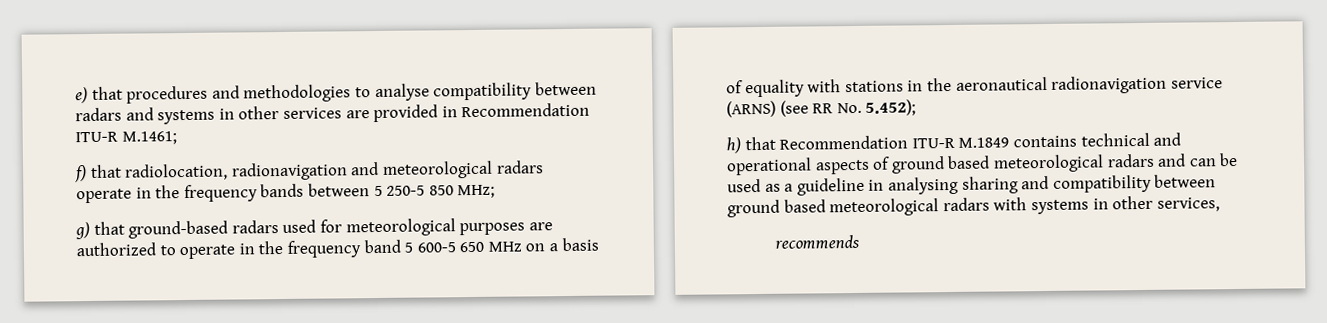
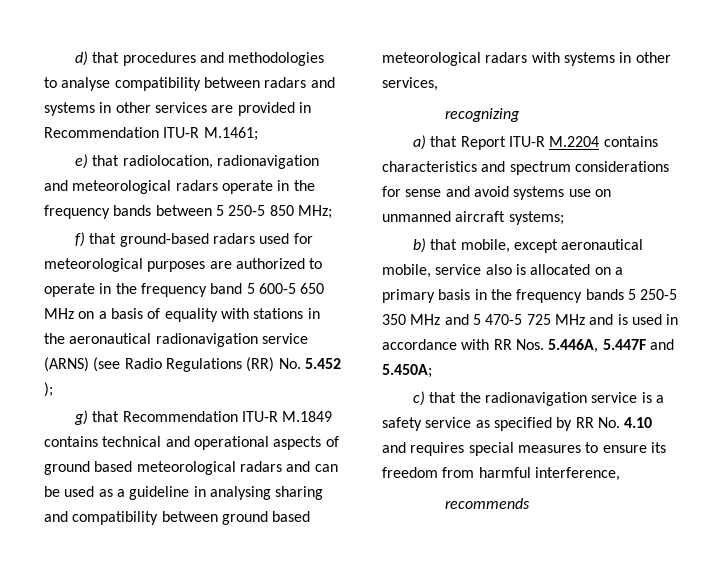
- e) that procedures and methodologies to analyse compatibility between radars and systems in other services are provided in Recommendation ITU-R M.1461;
+ d) that procedures and methodologies to analyse compatibility between radars and systems in other services are provided in Recommendation ITU-R M.1461;
- f) that radiolocation, radionavigation and meteorological radars operate in the frequency bands between 5 250-5 850 MHz;
+ e) that radiolocation, radionavigation and meteorological radars operate in the frequency bands between 5 250-5 850 MHz;
- g) that ground-based radars used for meteorological purposes are authorized to operate in the frequency band 5 600-5 650 MHz on a basis of equality with stations in the aeronautical radionavigation service (ARNS) (see RR No. 5.452);
- h) that Recommendation ITU-R M.1849 contains technical and operational aspects of ground based meteorological radars and can be used as a guideline in analysing sharing and compatibility between ground based meteorological radars with systems in other services,
+ f) that ground-based radars used for meteorological purposes are authorized to operate in the frequency band 5 600-5 650 MHz on a basis of equality with stations in the aeronautical radionavigation service (ARNS) (see Radio Regulations (RR) No. 5.452 );
+ g) that Recommendation ITU-R M.1849 contains technical and operational aspects of ground based meteorological radars and can be used as a guideline in analysing sharing and compatibility between ground based meteorological radars with systems in other services,
+ recognizing
+ a) that Report ITU-R M.2204 contains characteristics and spectrum considerations for sense and avoid systems use on unmanned aircraft systems;
+ b) that mobile, except aeronautical mobile, service also is allocated on a primary basis in the frequency bands 5 250-5 350 MHz and 5 470-5 725 MHz and is used in accordance with RR Nos. 5.446A, 5.447F and 5.450A;
+ c) that the radionavigation service is a safety service as specified by RR No. 4.10 and requires special measures to ensure its freedom from harmful interference,

